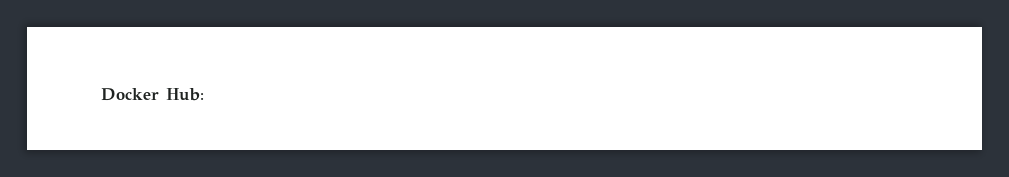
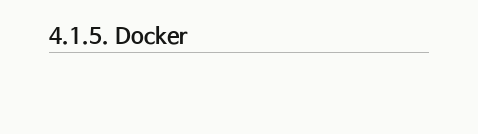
- Docker Hub:
+ 4.1.5. Docker

